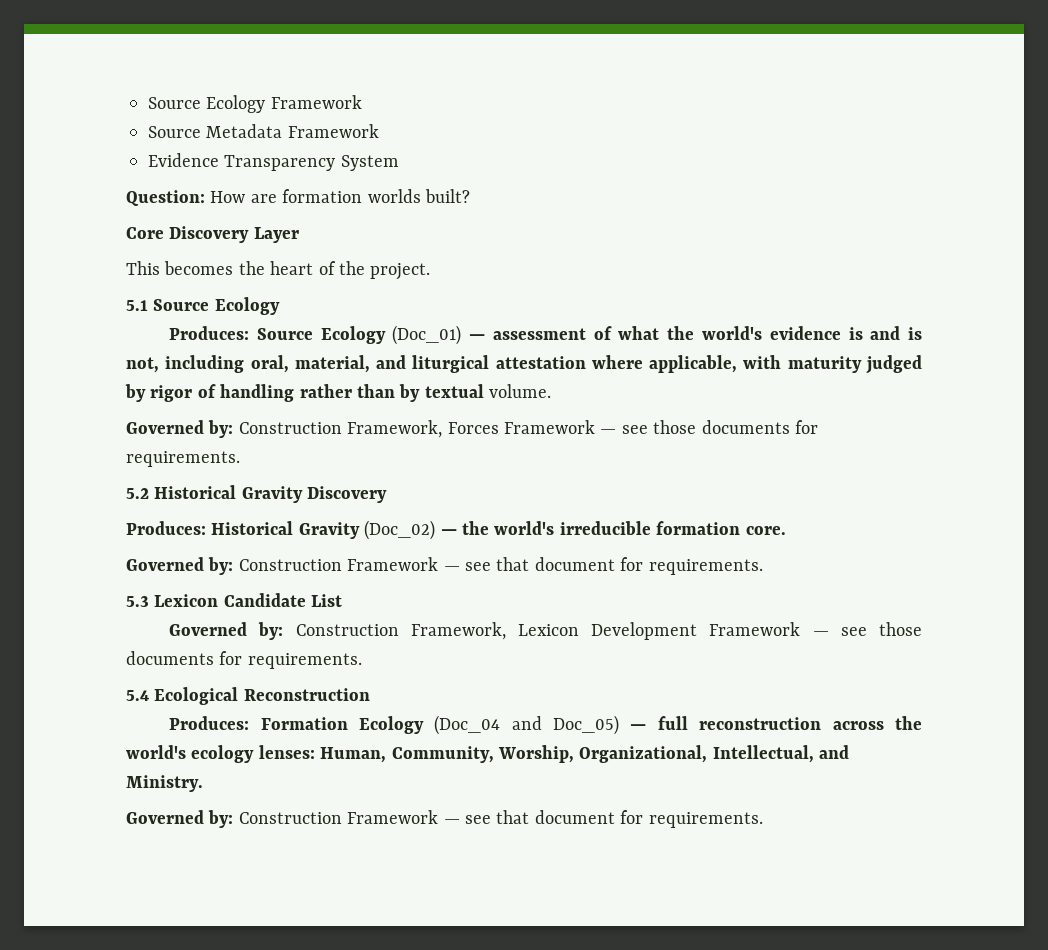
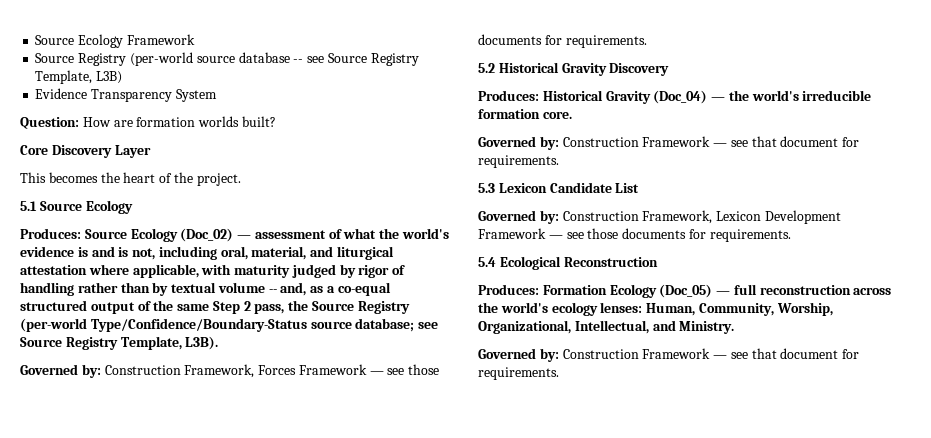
- Source Metadata Framework
+ Source Registry (per-world source database -- see Source Registry Template, L3B)
- Produces: Source Ecology (Doc_01) — assessment of what the world's evidence is and is not, including oral, material, and liturgical attestation where applicable, with maturity judged by rigor of handling rather than by textual volume.
+ Produces: Source Ecology (Doc_02) — assessment of what the world's evidence is and is not, including oral, material, and liturgical attestation where applicable, with maturity judged by rigor of handling rather than by textual volume -- and, as a co-equal structured output of the same Step 2 pass, the Source Registry (per-world Type/Confidence/Boundary-Status source database; see Source Registry Template, L3B).
- Produces: Historical Gravity (Doc_02) — the world's irreducible formation core.
+ Produces: Historical Gravity (Doc_04) — the world's irreducible formation core.
- Produces: Formation Ecology (Doc_04 and Doc_05) — full reconstruction across the world's ecology lenses: Human, Community, Worship, Organizational, Intellectual, and Ministry.
+ Produces: Formation Ecology (Doc_05) — full reconstruction across the world's ecology lenses: Human, Community, Worship, Organizational, Intellectual, and Ministry.

